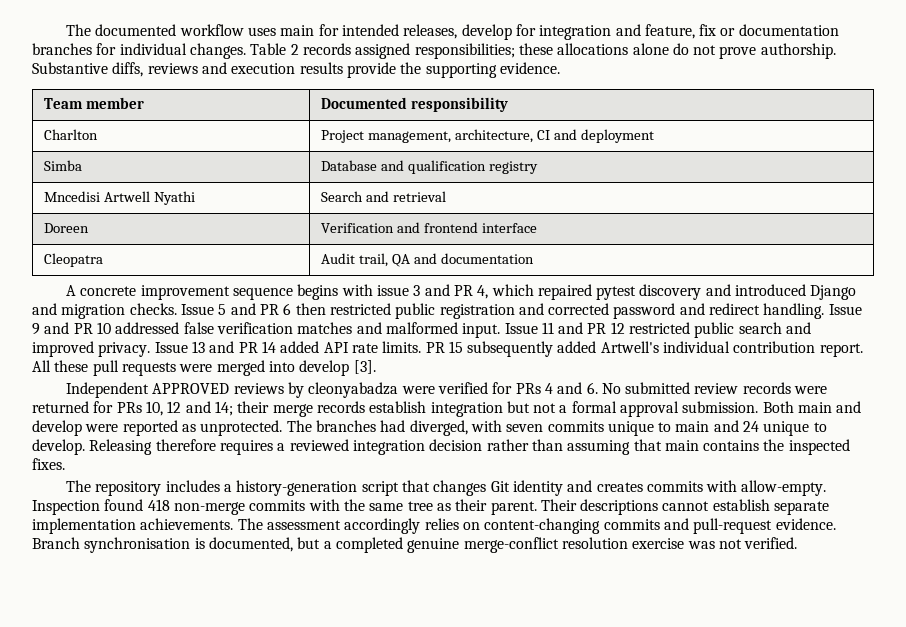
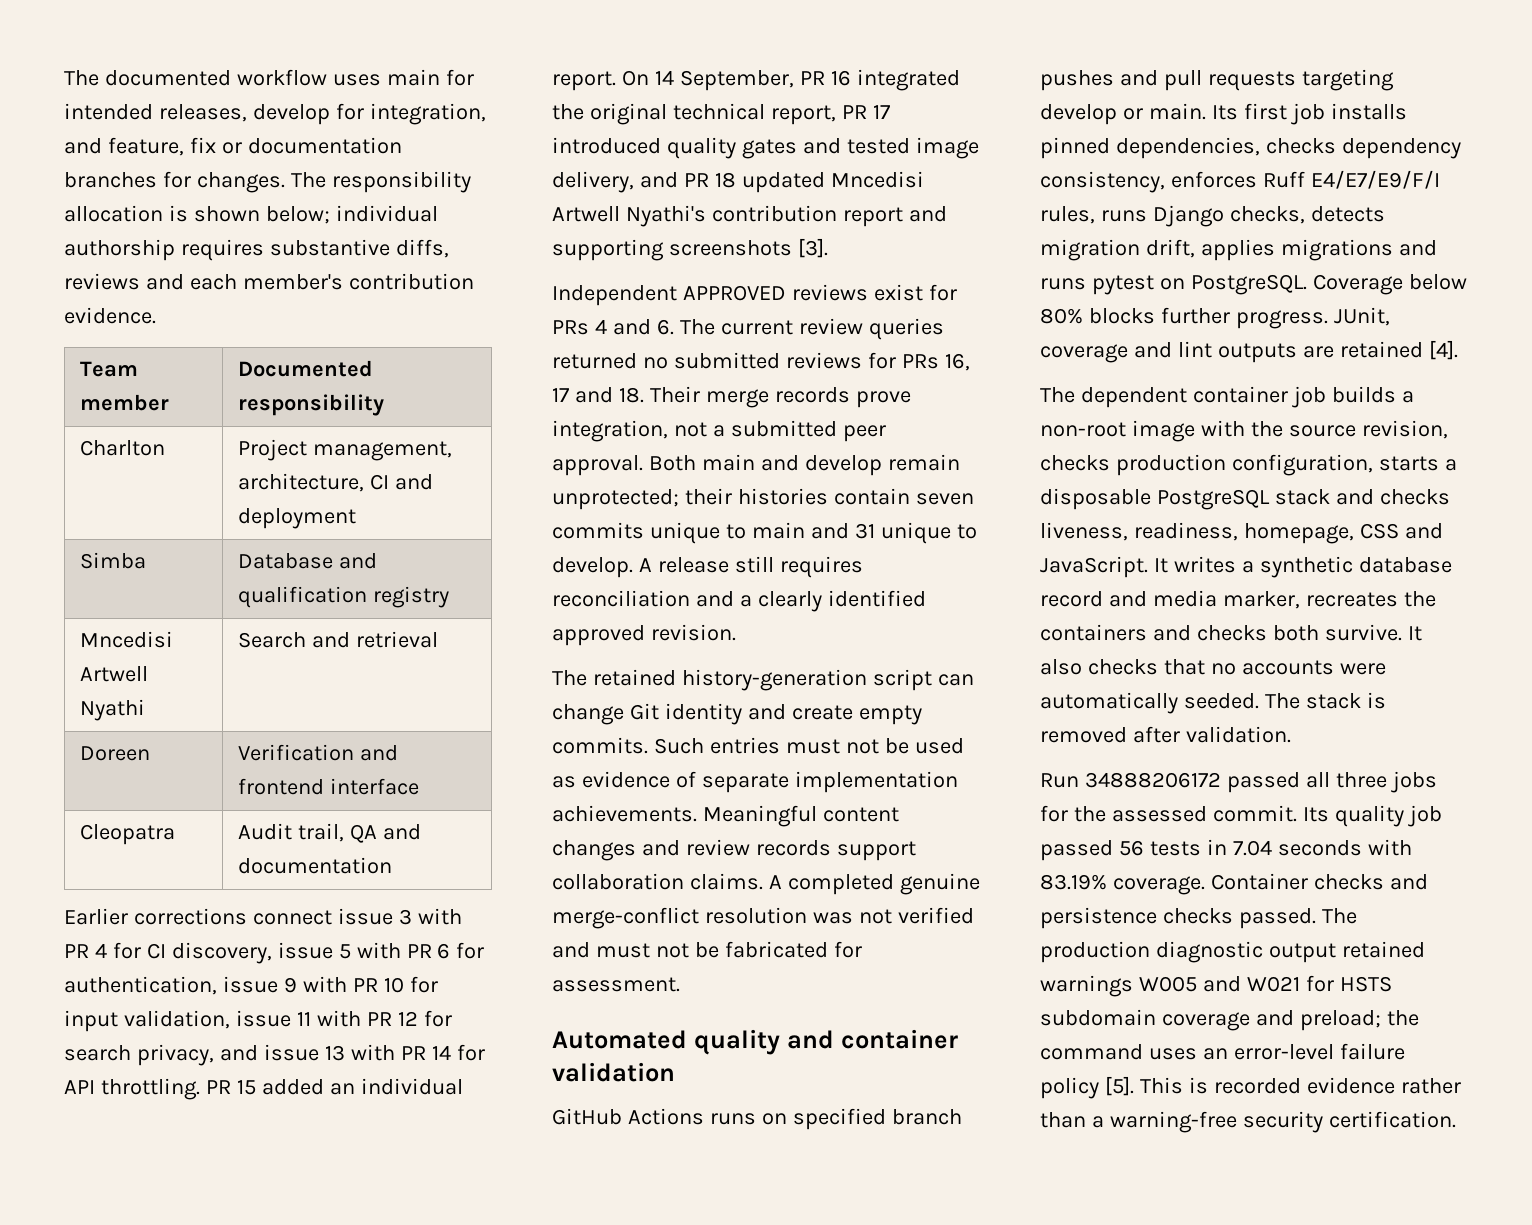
- The documented workflow uses main for intended releases, develop for integration and feature, fix or documentation branches for individual changes. Table 2 records assigned responsibilities; these allocations alone do not prove authorship. Substantive diffs, reviews and execution results provide the supporting evidence.
+ The documented workflow uses main for intended releases, develop for integration, and feature, fix or documentation branches for changes. The responsibility allocation is shown below; individual authorship requires substantive diffs, reviews and each member's contribution evidence.
- A concrete improvement sequence begins with issue 3 and PR 4, which repaired pytest discovery and introduced Django and migration checks. Issue 5 and PR 6 then restricted public registration and corrected password and redirect handling. Issue 9 and PR 10 addressed false verification matches and malformed input. Issue 11 and PR 12 restricted public search and improved privacy. Issue 13 and PR 14 added API rate limits. PR 15 subsequently added Artwell's individual contribution report. All these pull requests were merged into develop [3].
+ Earlier corrections connect issue 3 with PR 4 for CI discovery, issue 5 with PR 6 for authentication, issue 9 with PR 10 for input validation, issue 11 with PR 12 for search privacy, and issue 13 with PR 14 for API throttling. PR 15 added an individual report. On 14 September, PR 16 integrated the original technical report, PR 17 introduced quality gates and tested image delivery, and PR 18 updated Mncedisi Artwell Nyathi's contribution report and supporting screenshots [3].
- Independent APPROVED reviews by cleonyabadza were verified for PRs 4 and 6. No submitted review records were returned for PRs 10, 12 and 14; their merge records establish integration but not a formal approval submission. Both main and develop were reported as unprotected. The branches had diverged, with seven commits unique to main and 24 unique to develop.
+ Independent APPROVED reviews exist for PRs 4 and 6. The current review queries returned no submitted reviews for PRs 16, 17 and 18. Their merge records prove integration, not a submitted peer approval. Both main and develop remain unprotected; their histories contain seven commits unique to main and 31 unique to develop.
- Releasing therefore requires a reviewed integration decision rather than assuming that main contains the inspected fixes.
- The repository includes a history-generation script that changes Git identity and creates commits with allow-empty. Inspection found 418 non-merge commits with the same tree as their parent. Their descriptions cannot establish separate implementation achievements. The assessment accordingly relies on content-changing commits and pull-request evidence. Branch synchronisation is documented, but a completed genuine merge-conflict resolution exercise was not verified.
+ A release still requires reconciliation and a clearly identified approved revision.
+ The retained history-generation script can change Git identity and create empty commits. Such entries must not be used as evidence of separate implementation achievements. Meaningful content changes and review records support collaboration claims. A completed genuine merge-conflict resolution was not verified and must not be fabricated for assessment.
+ Automated quality and container validation
+ GitHub Actions runs on specified branch pushes and pull requests targeting develop or main. Its first job installs pinned dependencies, checks dependency consistency, enforces Ruff E4/E7/E9/F/I rules, runs Django checks, detects migration drift, applies migrations and runs pytest on PostgreSQL. Coverage below 80% blocks further progress. JUnit, coverage and lint outputs are retained [4].
+ The dependent container job builds a non-root image with the source revision, checks production configuration, starts a disposable PostgreSQL stack and checks liveness, readiness, homepage, CSS and JavaScript. It writes a synthetic database record and media marker, recreates the containers and checks both survive. It also checks that no accounts were automatically seeded. The stack is removed after validation.
+ Run 34888206172 passed all three jobs for the assessed commit. Its quality job passed 56 tests in 7.04 seconds with 83.19% coverage. Container checks and persistence checks passed. The production diagnostic output retained warnings W005 and W021 for HSTS subdomain coverage and preload; the command uses an error-level failure policy [5]. This is recorded evidence rather than a warning-free security certification.

